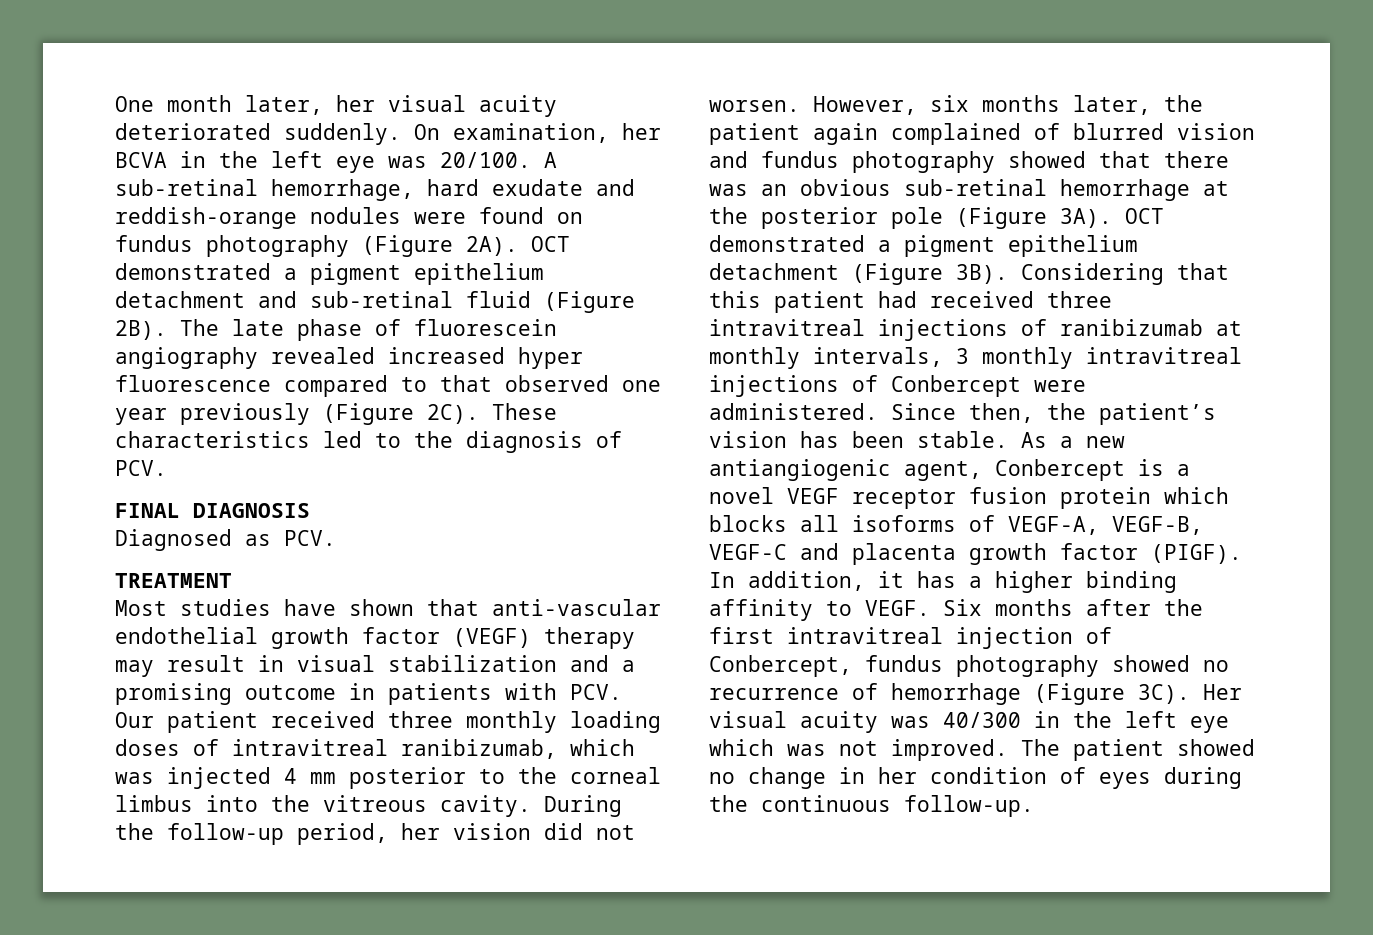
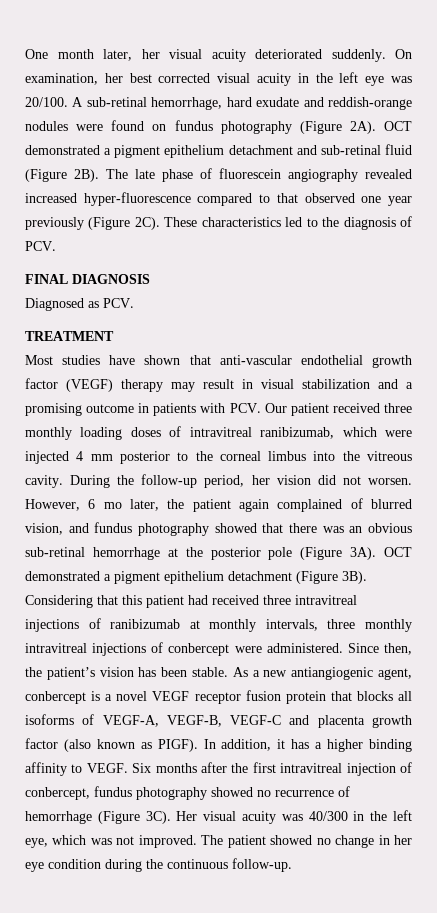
- On examination, her BCVA in the left eye was 20/100.
+ On examination, her best corrected visual acuity in the left eye was 20/100.
- The late phase of fluorescein angiography revealed increased hyper fluorescence compared to that observed one year previously (Figure 2C).
+ The late phase of fluorescein angiography revealed increased hyper-fluorescence compared to that observed one year previously (Figure 2C).
- Most studies have shown that anti-vascular endothelial growth factor (VEGF) therapy may result in visual stabilization and a promising outcome in patients with PCV. Our patient received three monthly loading doses of intravitreal ranibizumab, which was injected 4 mm posterior to the corneal limbus into the vitreous cavity.
+ Most studies have shown that anti-vascular endothelial growth factor (VEGF) therapy may result in visual stabilization and a promising outcome in patients with PCV. Our patient received three monthly loading doses of intravitreal ranibizumab, which were injected 4 mm posterior to the corneal limbus into the vitreous cavity.
- However, six months later, the patient again complained of blurred vision and fundus photography showed that there was an obvious sub-retinal hemorrhage at the posterior pole (Figure 3A).
+ However, 6 mo later, the patient again complained of blurred vision, and fundus photography showed that there was an obvious sub-retinal hemorrhage at the posterior pole (Figure 3A).
- Considering that this patient had received three intravitreal injections of ranibizumab at monthly intervals, 3 monthly intravitreal injections of Conbercept were administered.
+ Considering that this patient had received three intravitreal injections of ranibizumab at monthly intervals, three monthly intravitreal injections of conbercept were administered.
- As a new antiangiogenic agent, Conbercept is a novel VEGF receptor fusion protein which blocks all isoforms of VEGF-A, VEGF-B, VEGF-C and placenta growth factor (PIGF).
+ As a new antiangiogenic agent, conbercept is a novel VEGF receptor fusion protein that blocks all isoforms of VEGF-A, VEGF-B, VEGF-C and placenta growth factor (also known as PIGF).
- Six months after the first intravitreal injection of Conbercept, fundus photography showed no recurrence of hemorrhage (Figure 3C).
+ Six months after the first intravitreal injection of conbercept, fundus photography showed no recurrence of hemorrhage (Figure 3C).
- Her visual acuity was 40/300 in the left eye which was not improved.
+ Her visual acuity was 40/300 in the left eye, which was not improved.
- The patient showed no change in her condition of eyes during the continuous follow-up.
+ The patient showed no change in her eye condition during the continuous follow-up.

